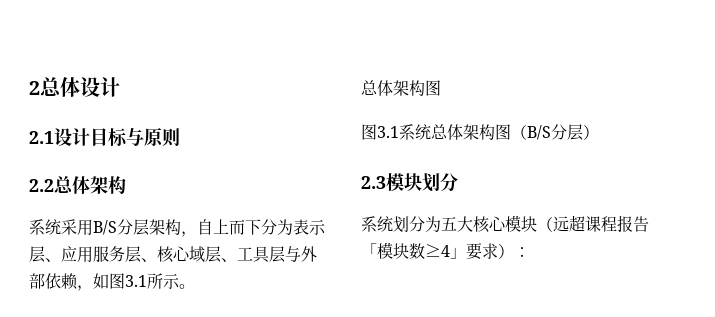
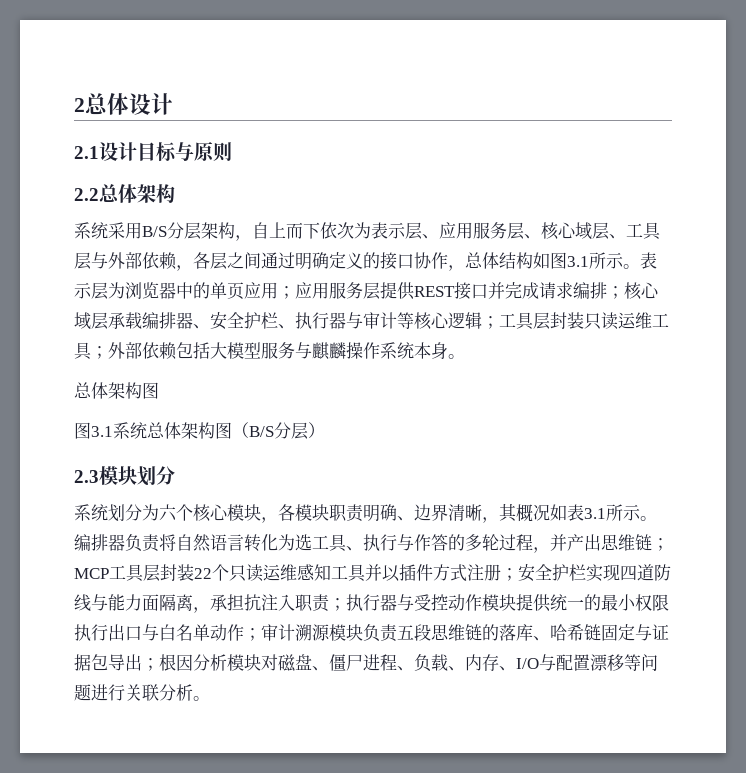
- 系统采用B/S分层架构，自上而下分为表示层、应用服务层、核心域层、工具层与外部依赖，如图3.1所示。
+ 系统采用B/S分层架构，自上而下依次为表示层、应用服务层、核心域层、工具层与外部依赖，各层之间通过明确定义的接口协作，总体结构如图3.1所示。表示层为浏览器中的单页应用；应用服务层提供REST接口并完成请求编排；核心域层承载编排器、安全护栏、执行器与审计等核心逻辑；工具层封装只读运维工具；外部依赖包括大模型服务与麒麟操作系统本身。
- 系统划分为五大核心模块（远超课程报告「模块数≥4」要求）：
+ 系统划分为六个核心模块，各模块职责明确、边界清晰，其概况如表3.1所示。编排器负责将自然语言转化为选工具、执行与作答的多轮过程，并产出思维链；MCP工具层封装22个只读运维感知工具并以插件方式注册；安全护栏实现四道防线与能力面隔离，承担抗注入职责；执行器与受控动作模块提供统一的最小权限执行出口与白名单动作；审计溯源模块负责五段思维链的落库、哈希链固定与证据包导出；根因分析模块对磁盘、僵尸进程、负载、内存、I/O与配置漂移等问题进行关联分析。

